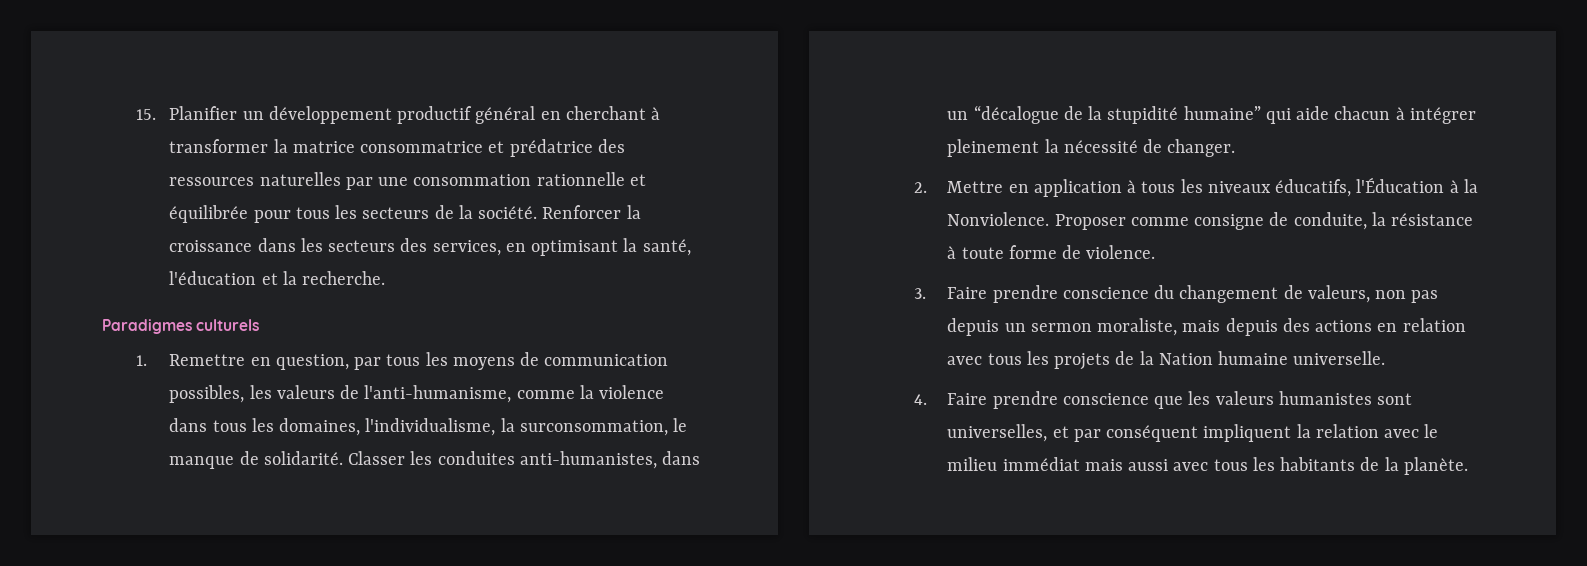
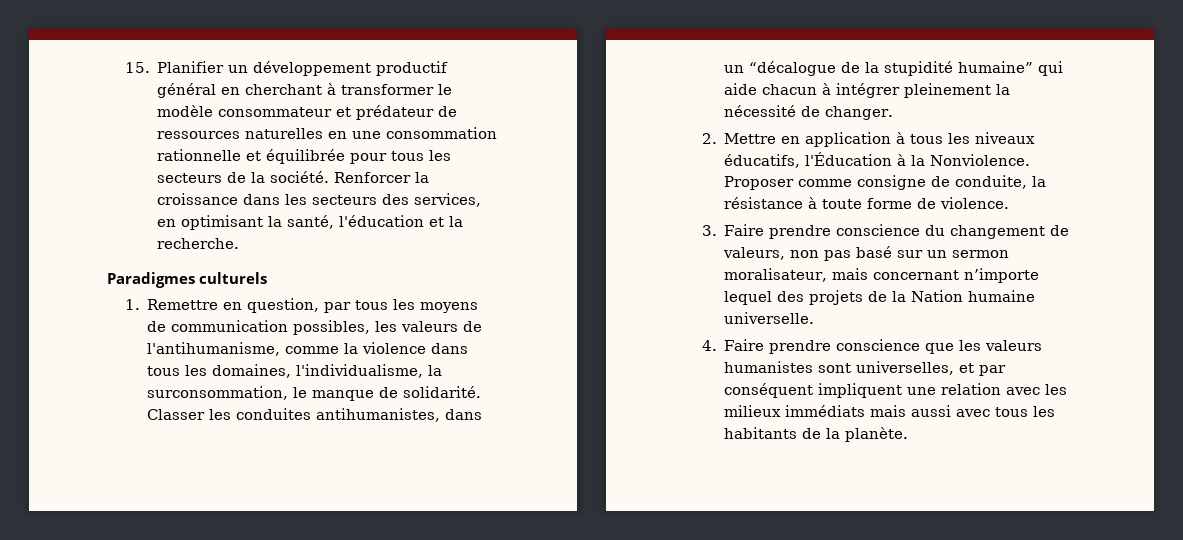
- 15. Planifier un développement productif général en cherchant à transformer la matrice consommatrice et prédatrice des ressources naturelles par une consommation rationnelle et équilibrée pour tous les secteurs de la société.
+ 15. Planifier un développement productif général en cherchant à transformer le modèle consommateur et prédateur de ressources naturelles en une consommation rationnelle et équilibrée pour tous les secteurs de la société.
- 1. Remettre en question, par tous les moyens de communication possibles, les valeurs de l'anti-humanisme, comme la violence dans tous les domaines, l'individualisme, la surconsommation, le manque de solidarité.
+ 1. Remettre en question, par tous les moyens de communication possibles, les valeurs de l'antihumanisme, comme la violence dans tous les domaines, l'individualisme, la surconsommation, le manque de solidarité.
- Classer les conduites anti-humanistes, dans un “décalogue de la stupidité humaine” qui aide chacun à intégrer pleinement la nécessité de changer.
+ Classer les conduites antihumanistes, dans un “décalogue de la stupidité humaine” qui aide chacun à intégrer pleinement la nécessité de changer.
- 3. Faire prendre conscience du changement de valeurs, non pas depuis un sermon moraliste, mais depuis des actions en relation avec tous les projets de la Nation humaine universelle.
+ 3. Faire prendre conscience du changement de valeurs, non pas basé sur un sermon moralisateur, mais concernant n’importe lequel des projets de la Nation humaine universelle.
- 4. Faire prendre conscience que les valeurs humanistes sont universelles, et par conséquent impliquent la relation avec le milieu immédiat mais aussi avec tous les habitants de la planète.
+ 4. Faire prendre conscience que les valeurs humanistes sont universelles, et par conséquent impliquent une relation avec les milieux immédiats mais aussi avec tous les habitants de la planète.

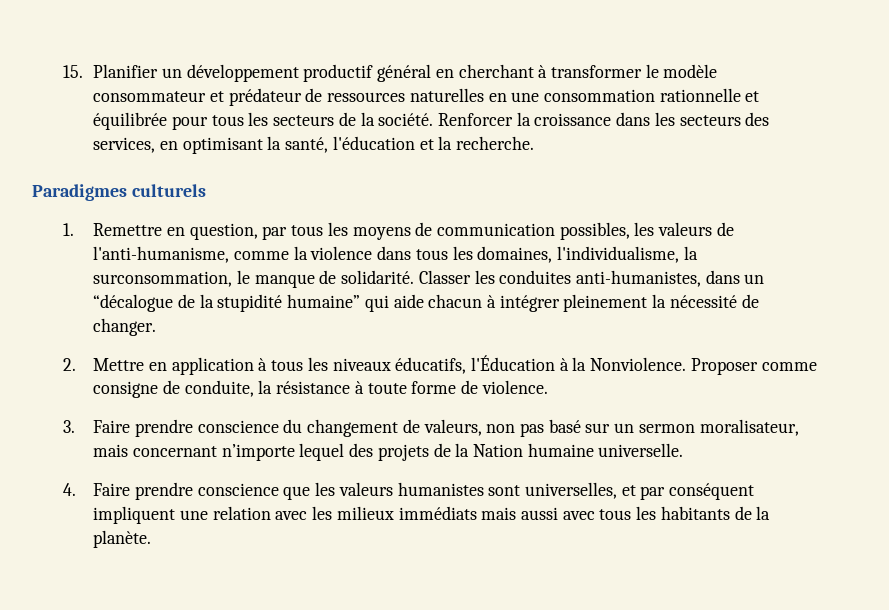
- 1. Remettre en question, par tous les moyens de communication possibles, les valeurs de l'antihumanisme, comme la violence dans tous les domaines, l'individualisme, la surconsommation, le manque de solidarité.
+ 1. Remettre en question, par tous les moyens de communication possibles, les valeurs de l'anti-humanisme, comme la violence dans tous les domaines, l'individualisme, la surconsommation, le manque de solidarité.
- Classer les conduites antihumanistes, dans un “décalogue de la stupidité humaine” qui aide chacun à intégrer pleinement la nécessité de changer.
+ Classer les conduites anti-humanistes, dans un “décalogue de la stupidité humaine” qui aide chacun à intégrer pleinement la nécessité de changer.

